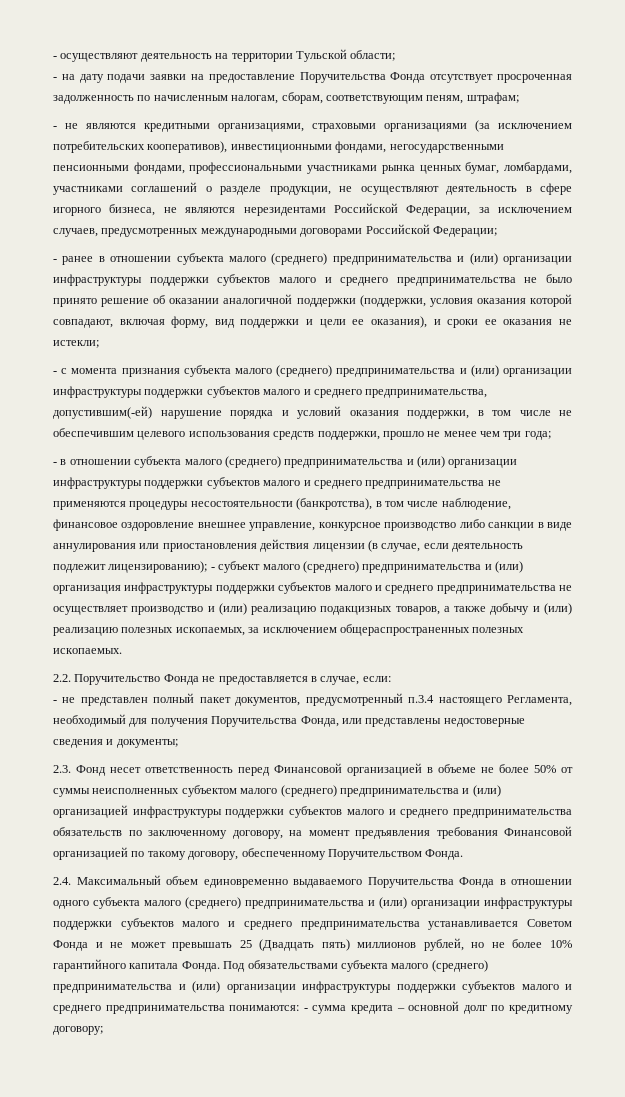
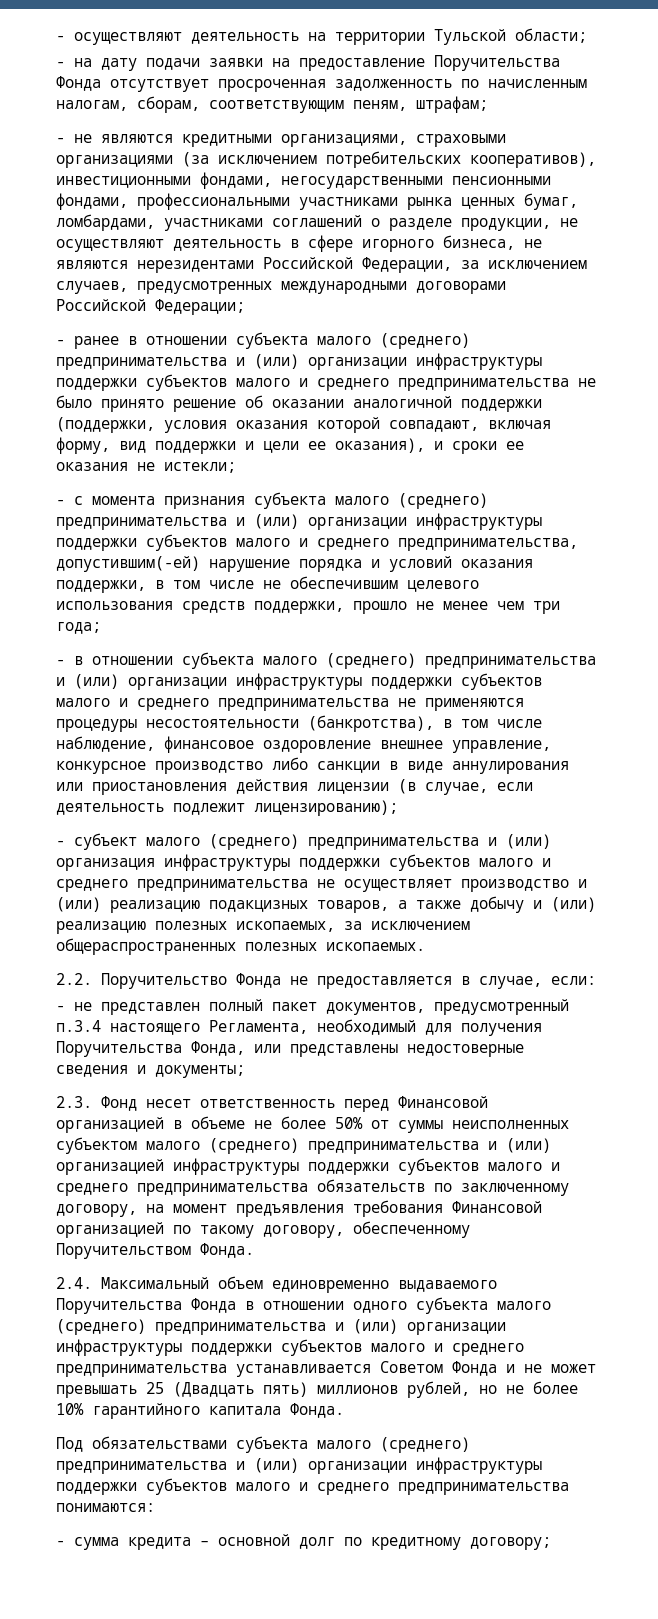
- - в отношении субъекта малого (среднего) предпринимательства и (или) организации инфраструктуры поддержки субъектов малого и среднего предпринимательства не применяются процедуры несостоятельности (банкротства), в том числе наблюдение, финансовое оздоровление внешнее управление, конкурсное производство либо санкции в виде аннулирования или приостановления действия лицензии (в случае, если деятельность подлежит лицензированию); - субъект малого (среднего) предпринимательства и (или) организация инфраструктуры поддержки субъектов малого и среднего предпринимательства не осуществляет производство и (или) реализацию подакцизных товаров, а также добычу и (или) реализацию полезных ископаемых, за исключением общераспространенных полезных ископаемых.
+ - в отношении субъекта малого (среднего) предпринимательства и (или) организации инфраструктуры поддержки субъектов малого и среднего предпринимательства не применяются процедуры несостоятельности (банкротства), в том числе наблюдение, финансовое оздоровление внешнее управление, конкурсное производство либо санкции в виде аннулирования или приостановления действия лицензии (в случае, если деятельность подлежит лицензированию);
+ - субъект малого (среднего) предпринимательства и (или) организация инфраструктуры поддержки субъектов малого и среднего предпринимательства не осуществляет производство и (или) реализацию подакцизных товаров, а также добычу и (или) реализацию полезных ископаемых, за исключением общераспространенных полезных ископаемых.
- 2.4. Максимальный объем единовременно выдаваемого Поручительства Фонда в отношении одного субъекта малого (среднего) предпринимательства и (или) организации инфраструктуры поддержки субъектов малого и среднего предпринимательства устанавливается Советом Фонда и не может превышать 25 (Двадцать пять) миллионов рублей, но не более 10% гарантийного капитала Фонда. Под обязательствами субъекта малого (среднего) предпринимательства и (или) организации инфраструктуры поддержки субъектов малого и среднего предпринимательства понимаются: - сумма кредита – основной долг по кредитному договору;
+ 2.4. Максимальный объем единовременно выдаваемого Поручительства Фонда в отношении одного субъекта малого (среднего) предпринимательства и (или) организации инфраструктуры поддержки субъектов малого и среднего предпринимательства устанавливается Советом Фонда и не может превышать 25 (Двадцать пять) миллионов рублей, но не более 10% гарантийного капитала Фонда.
+ Под обязательствами субъекта малого (среднего) предпринимательства и (или) организации инфраструктуры поддержки субъектов малого и среднего предпринимательства понимаются:
+ - сумма кредита – основной долг по кредитному договору;

